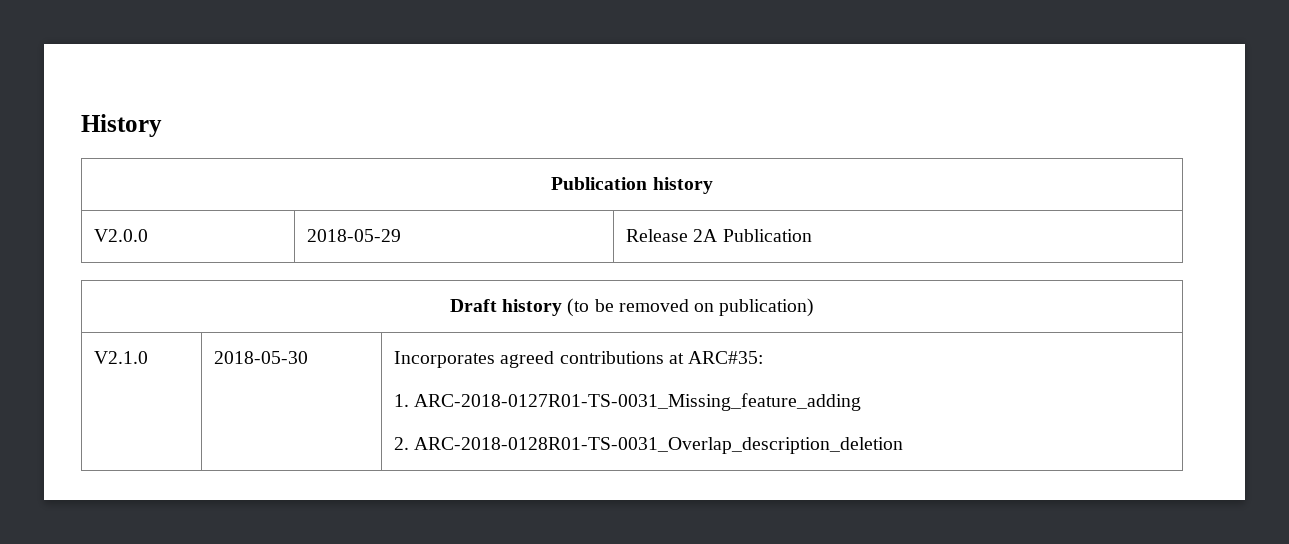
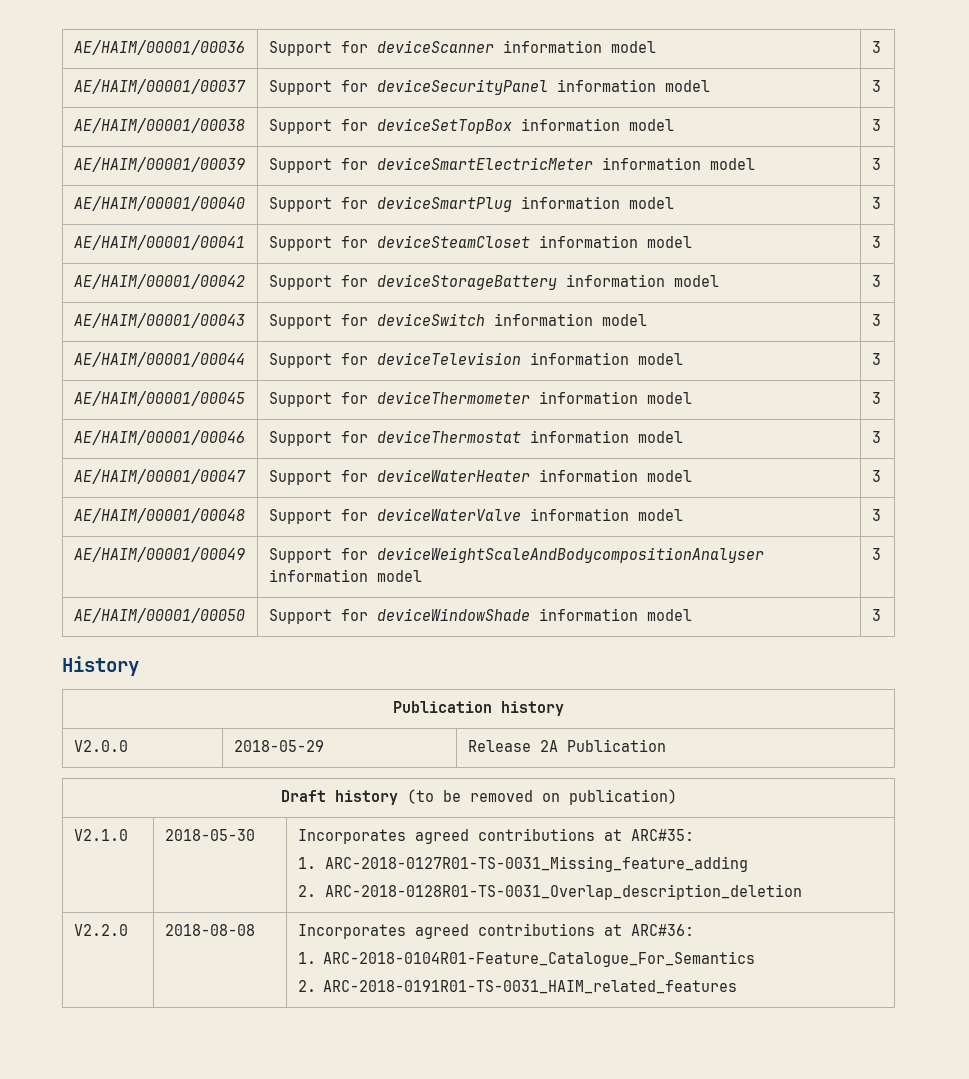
+ AE/HAIM/00001/00036 | Support for deviceScanner information model | 3
+ AE/HAIM/00001/00037 | Support for deviceSecurityPanel information model | 3
+ AE/HAIM/00001/00038 | Support for deviceSetTopBox information model | 3
+ AE/HAIM/00001/00039 | Support for deviceSmartElectricMeter information model | 3
+ AE/HAIM/00001/00040 | Support for deviceSmartPlug information model | 3
+ AE/HAIM/00001/00041 | Support for deviceSteamCloset information model | 3
+ AE/HAIM/00001/00042 | Support for deviceStorageBattery information model | 3
+ AE/HAIM/00001/00043 | Support for deviceSwitch information model | 3
+ AE/HAIM/00001/00044 | Support for deviceTelevision information model | 3
+ AE/HAIM/00001/00045 | Support for deviceThermometer information model | 3
+ AE/HAIM/00001/00046 | Support for deviceThermostat information model | 3
+ AE/HAIM/00001/00047 | Support for deviceWaterHeater information model | 3
+ AE/HAIM/00001/00048 | Support for deviceWaterValve information model | 3
+ AE/HAIM/00001/00049 | Support for deviceWeightScaleAndBodycompositionAnalyser information model | 3
+ AE/HAIM/00001/00050 | Support for deviceWindowShade information model | 3
+ V2.2.0 | 2018-08-08 | Incorporates agreed contributions at ARC#36:
+ 1. ARC-2018-0104R01-Feature_Catalogue_For_Semantics
+ 2. ARC-2018-0191R01-TS-0031_HAIM_related_features

